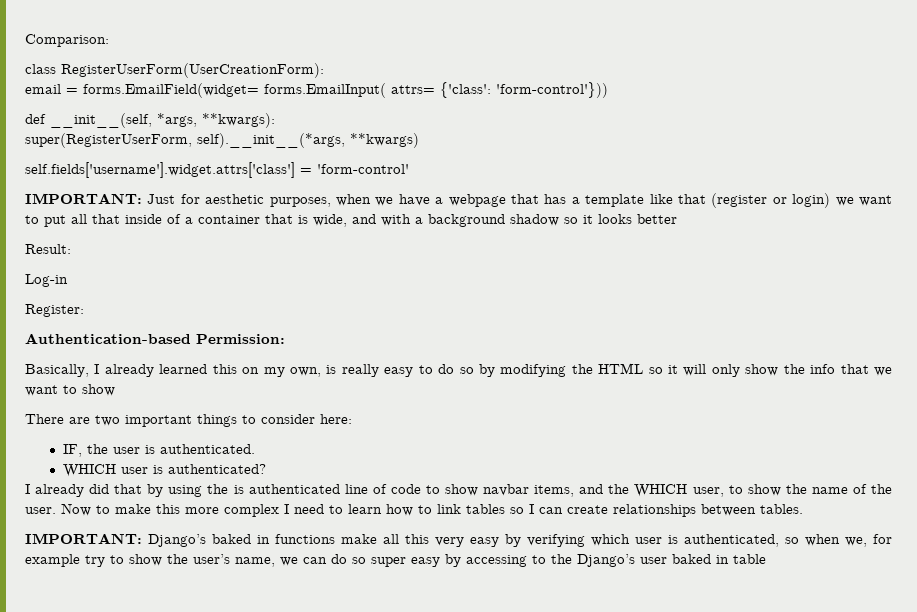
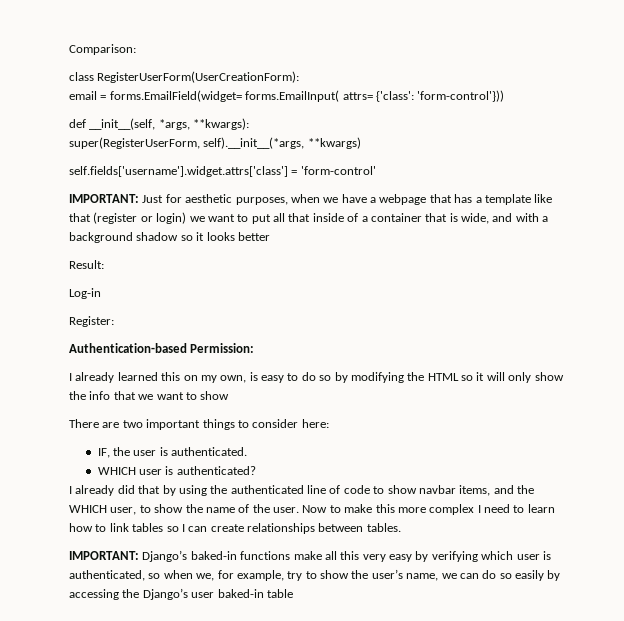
- Basically, I already learned this on my own, is really easy to do so by modifying the HTML so it will only show the info that we want to show
+ I already learned this on my own, is easy to do so by modifying the HTML so it will only show the info that we want to show
- I already did that by using the is authenticated line of code to show navbar items, and the WHICH user, to show the name of the user.
+ I already did that by using the authenticated line of code to show navbar items, and the WHICH user, to show the name of the user.
- IMPORTANT: Django’s baked in functions make all this very easy by verifying which user is authenticated, so when we, for example try to show the user’s name, we can do so super easy by accessing to the Django’s user baked in table
+ IMPORTANT: Django’s baked-in functions make all this very easy by verifying which user is authenticated, so when we, for example, try to show the user’s name, we can do so easily by accessing the Django’s user baked-in table

